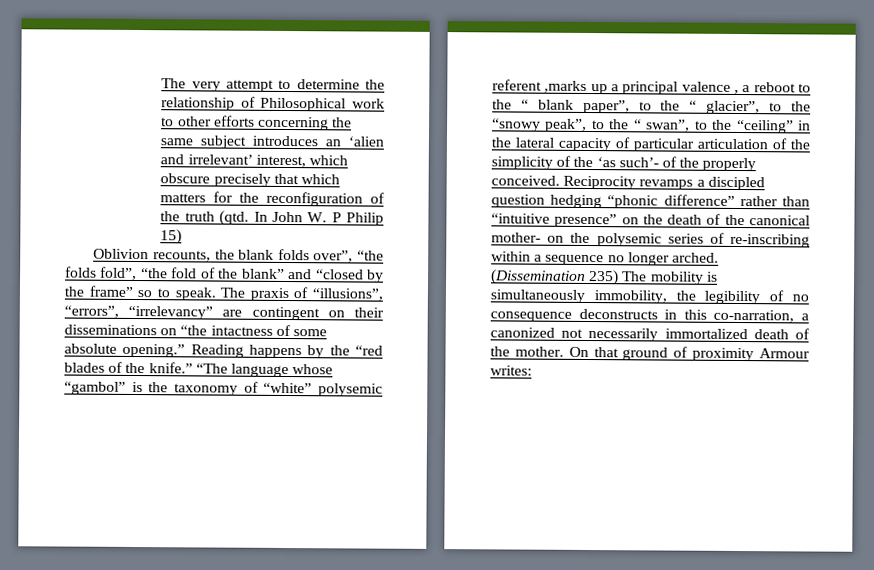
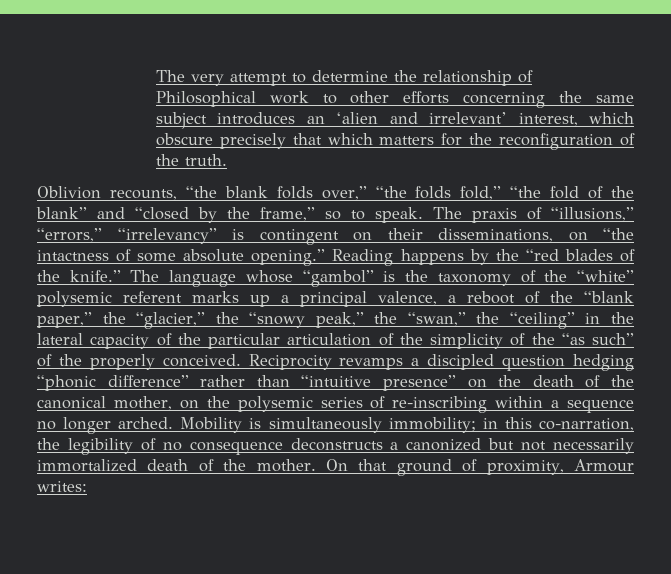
- The very attempt to determine the relationship of Philosophical work to other efforts concerning the same subject introduces an ‘alien and irrelevant’ interest, which obscure precisely that which matters for the reconfiguration of the truth (qtd. In John W. P Philip 15)
+ The very attempt to determine the relationship of Philosophical work to other efforts concerning the same subject introduces an ‘alien and irrelevant’ interest, which obscure precisely that which matters for the reconfiguration of the truth.
- Oblivion recounts, the blank folds over”, “the folds fold”, “the fold of the blank” and “closed by the frame” so to speak.
+ Oblivion recounts, “the blank folds over,” “the folds fold,” “the fold of the blank” and “closed by the frame,” so to speak.
- The praxis of “illusions”, “errors”, “irrelevancy” are contingent on their disseminations on “the intactness of some absolute opening.”
+ The praxis of “illusions,” “errors,” “irrelevancy” is contingent on their disseminations, on “the intactness of some absolute opening.”
- “The language whose “gambol” is the taxonomy of “white” polysemic referent ,marks up a principal valence , a reboot to the “ blank paper”, to the “ glacier”, to the “snowy peak”, to the “ swan”, to the “ceiling” in the lateral capacity of particular articulation of the simplicity of the ‘as such’- of the properly conceived.
+ The language whose “gambol” is the taxonomy of the “white” polysemic referent marks up a principal valence, a reboot of the “blank paper,” the “glacier,” the “snowy peak,” the “swan,” the “ceiling” in the lateral capacity of the particular articulation of the simplicity of the “as such” of the properly conceived.
- Reciprocity revamps a discipled question hedging “phonic difference” rather than “intuitive presence” on the death of the canonical mother- on the polysemic series of re-inscribing within a sequence no longer arched.
+ Reciprocity revamps a discipled question hedging “phonic difference” rather than “intuitive presence” on the death of the canonical mother, on the polysemic series of re-inscribing within a sequence no longer arched.
- (Dissemination 235) The mobility is simultaneously immobility, the legibility of no consequence deconstructs in this co-narration, a canonized not necessarily immortalized death of the mother.
+ Mobility is simultaneously immobility; in this co-narration, the legibility of no consequence deconstructs a canonized but not necessarily immortalized death of the mother.
- On that ground of proximity Armour writes:
+ On that ground of proximity, Armour writes:

